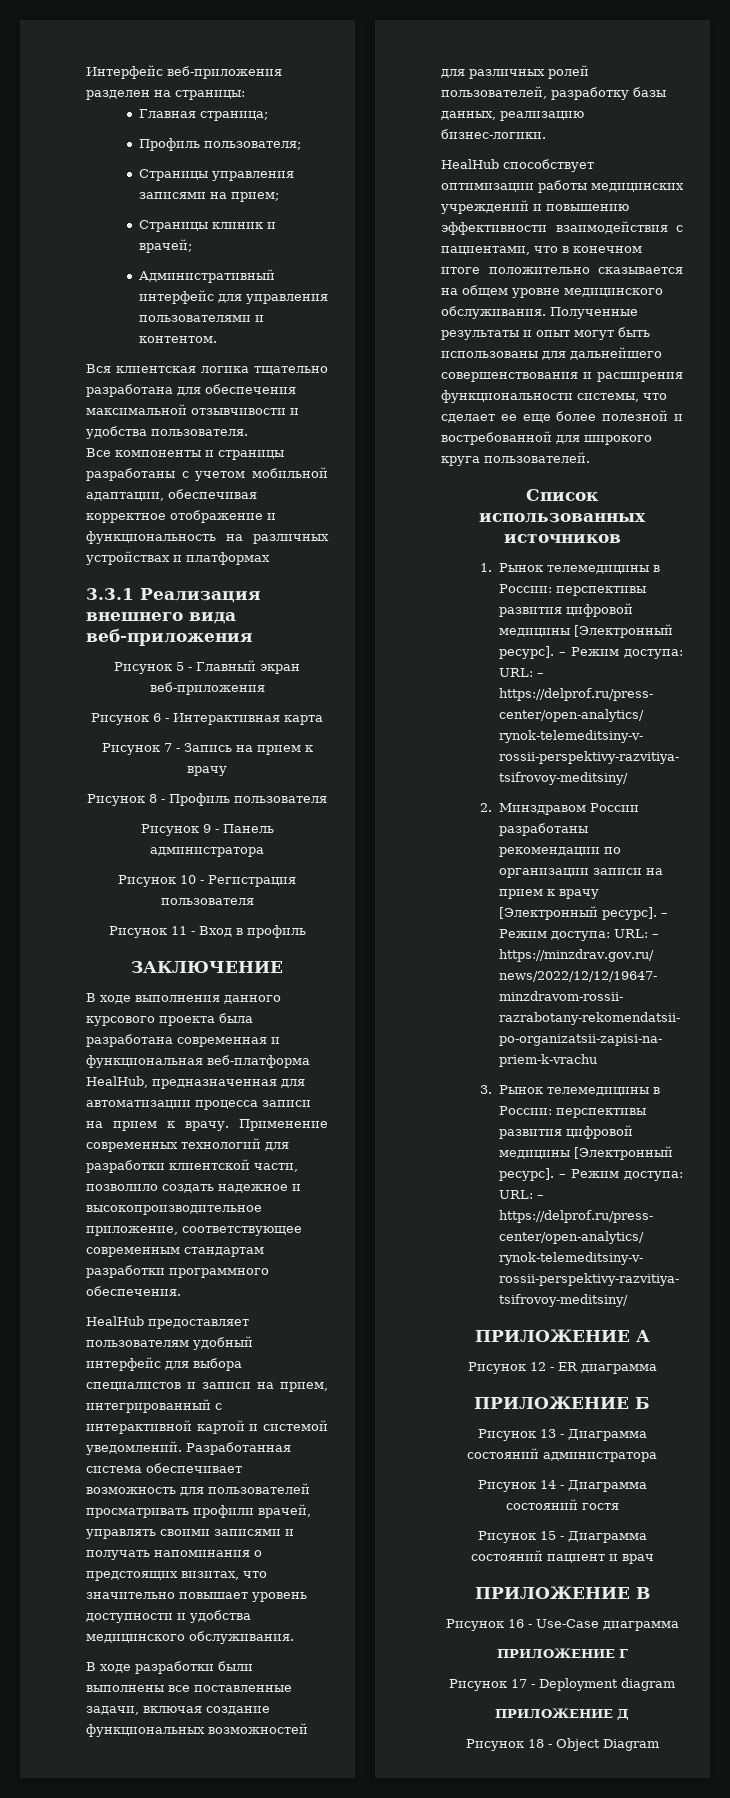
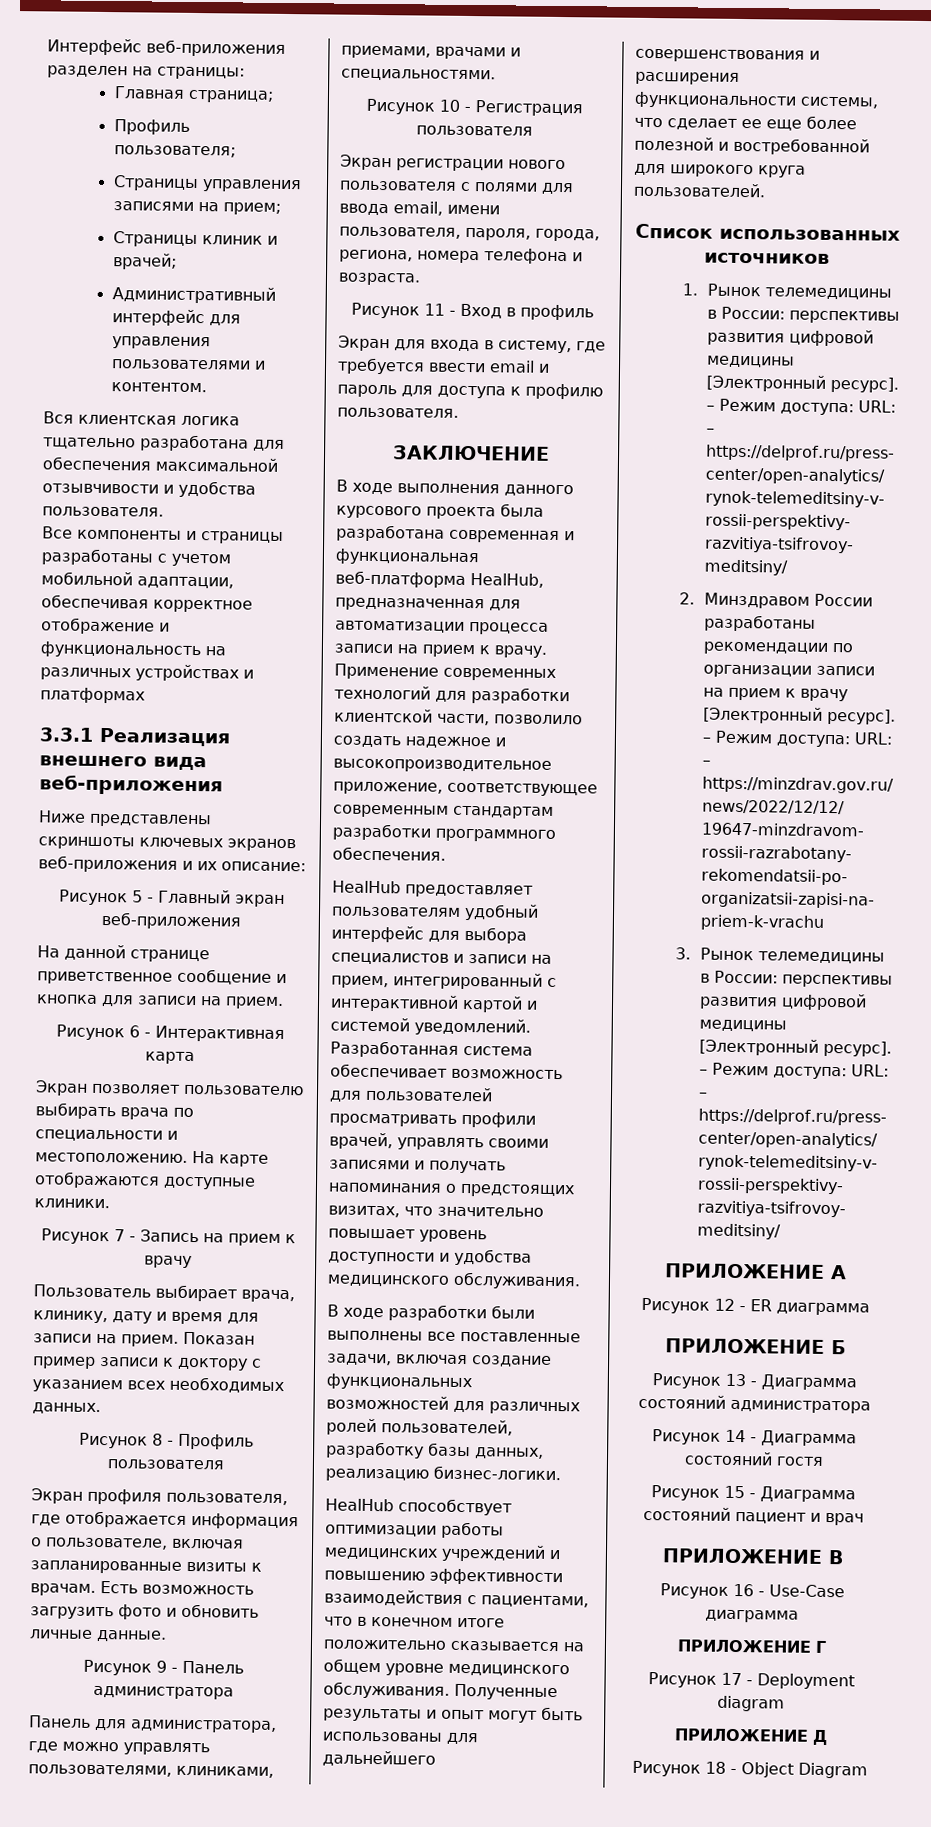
+ Ниже представлены скриншоты ключевых экранов веб-приложения и их описание:
+ На данной странице приветственное сообщение и кнопка для записи на прием.
+ Экран позволяет пользователю выбирать врача по специальности и местоположению. На карте отображаются доступные клиники.
+ Пользователь выбирает врача, клинику, дату и время для записи на прием. Показан пример записи к доктору с указанием всех необходимых данных.
+ Экран профиля пользователя, где отображается информация о пользователе, включая запланированные визиты к врачам. Есть возможность загрузить фото и обновить личные данные.
+ Панель для администратора, где можно управлять пользователями, клиниками, приемами, врачами и специальностями.
+ Экран регистрации нового пользователя с полями для ввода email, имени пользователя, пароля, города, региона, номера телефона и возраста.
+ Экран для входа в систему, где требуется ввести email и пароль для доступа к профилю пользователя.

